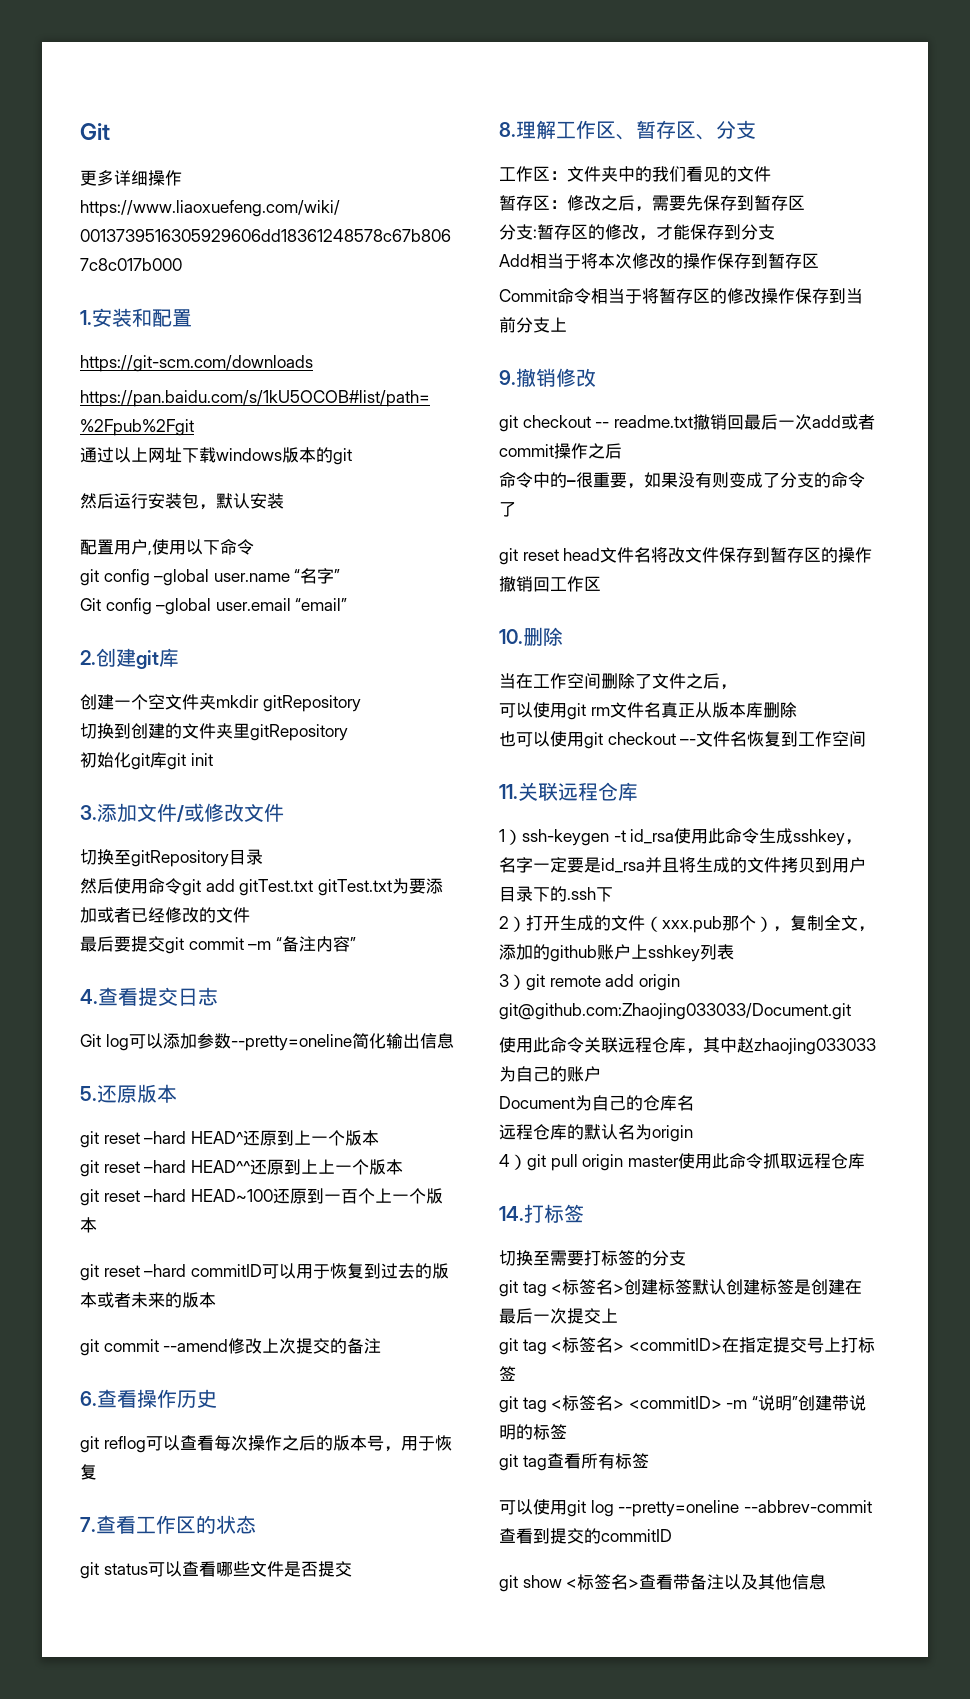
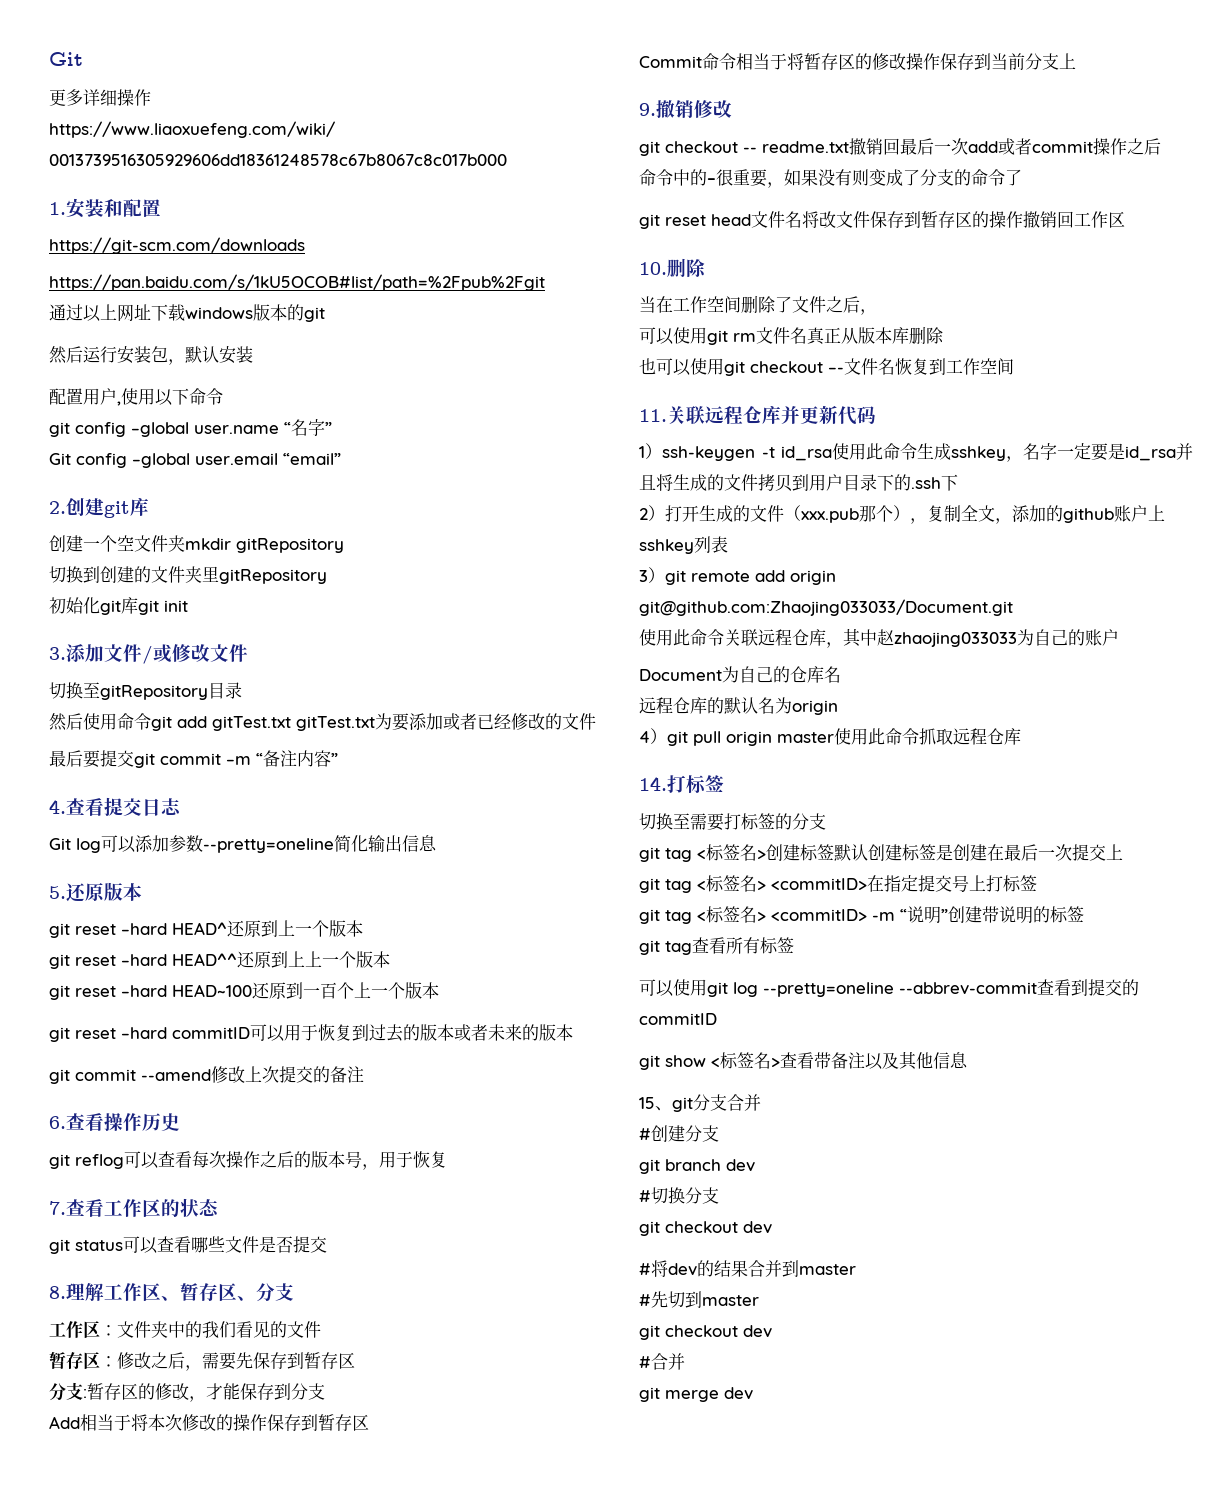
- 11.关联远程仓库
+ 11.关联远程仓库并更新代码
+ 15、git分支合并
+ #创建分支
+ git branch dev
+ #切换分支
+ git checkout dev
+ #将dev的结果合并到master
+ #先切到master
+ git checkout dev
+ #合并
+ git merge dev

